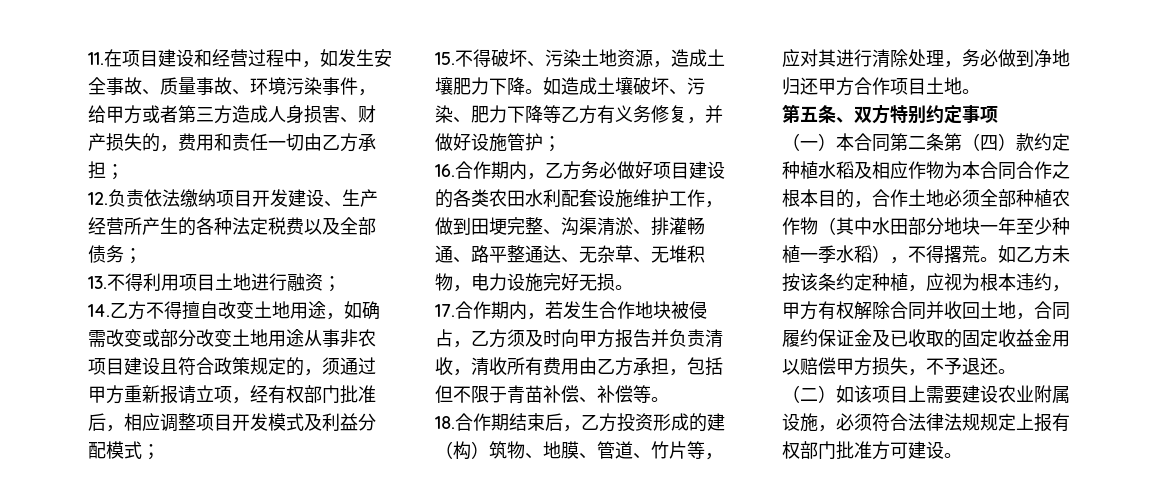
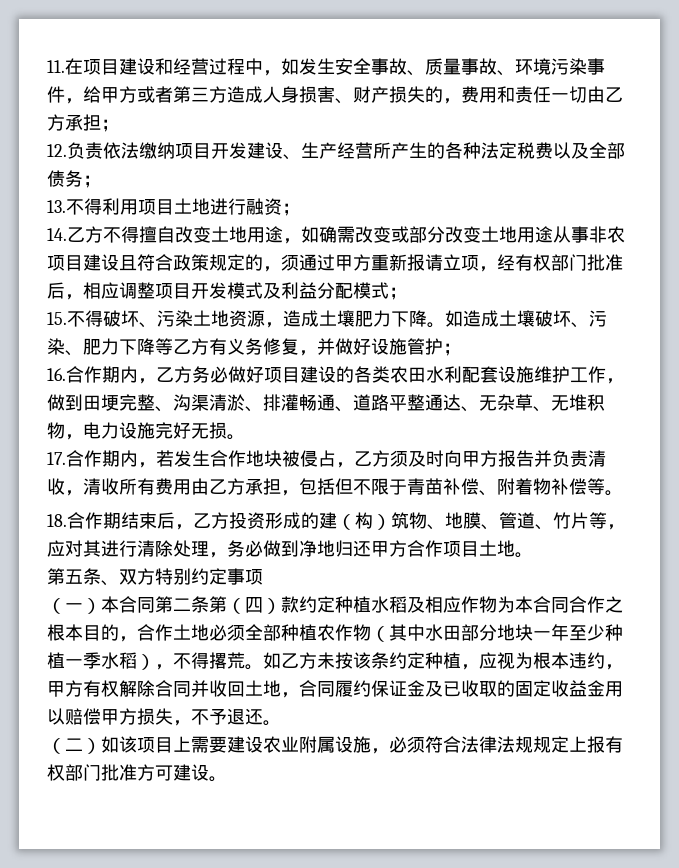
- 16.合作期内，乙方务必做好项目建设的各类农田水利配套设施维护工作，做到田埂完整、沟渠清淤、排灌畅通、路平整通达、无杂草、无堆积物，电力设施完好无损。
+ 16.合作期内，乙方务必做好项目建设的各类农田水利配套设施维护工作，做到田埂完整、沟渠清淤、排灌畅通、道路平整通达、无杂草、无堆积物，电力设施完好无损。
- 17.合作期内，若发生合作地块被侵占，乙方须及时向甲方报告并负责清收，清收所有费用由乙方承担，包括但不限于青苗补偿、补偿等。
+ 17.合作期内，若发生合作地块被侵占，乙方须及时向甲方报告并负责清收，清收所有费用由乙方承担，包括但不限于青苗补偿、附着物补偿等。

